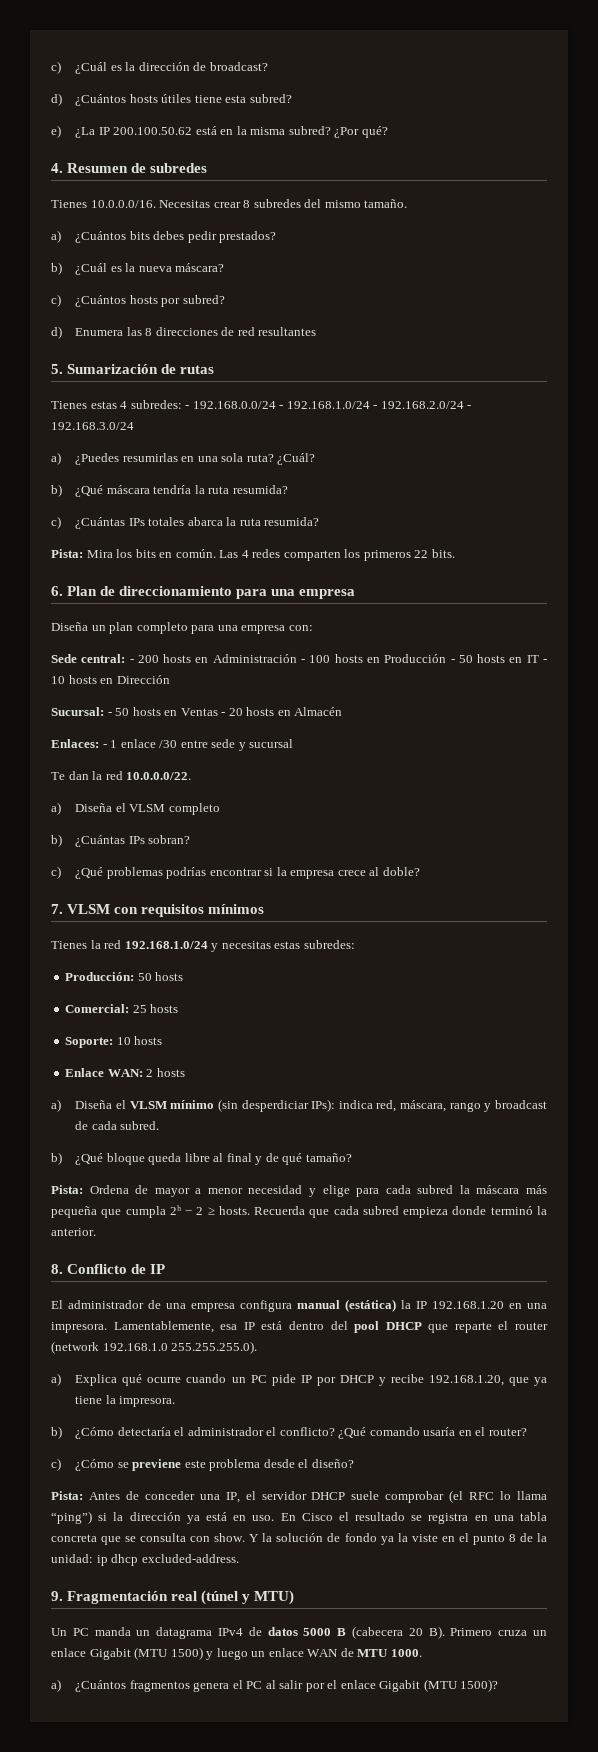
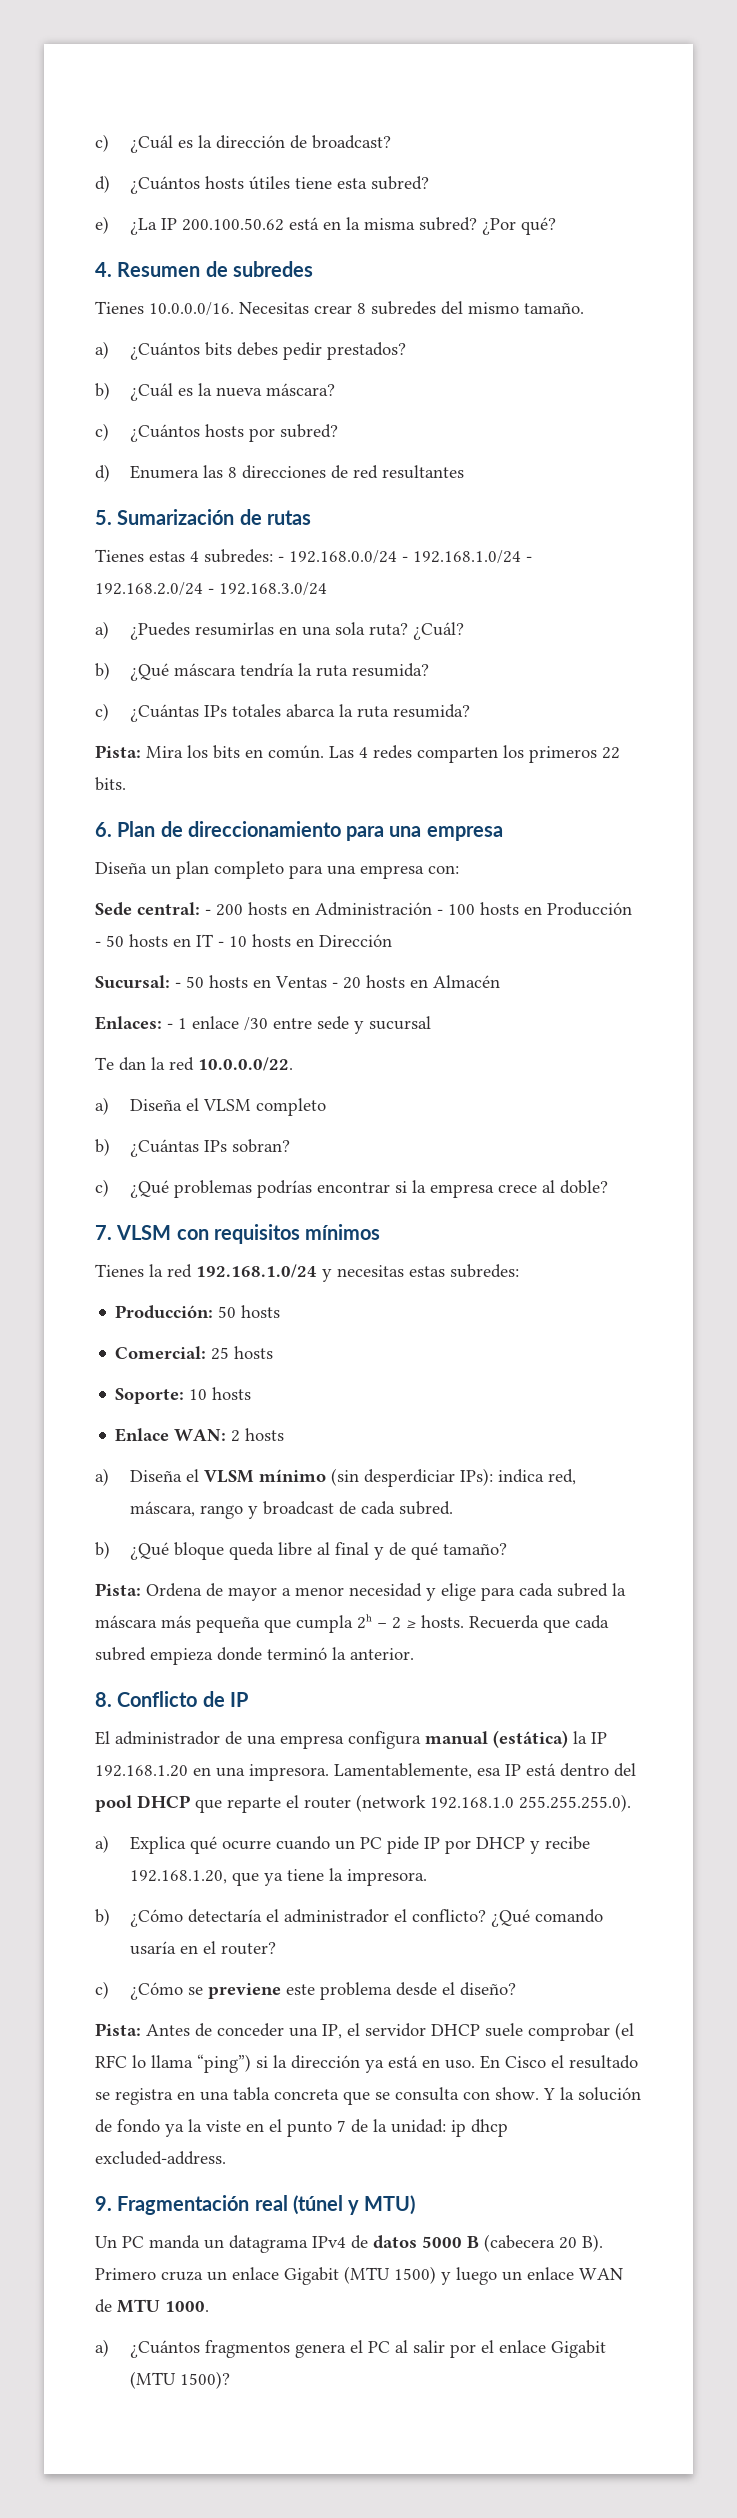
- Y la solución de fondo ya la viste en el punto 8 de la unidad: ip dhcp excluded-address.
+ Y la solución de fondo ya la viste en el punto 7 de la unidad: ip dhcp excluded-address.

